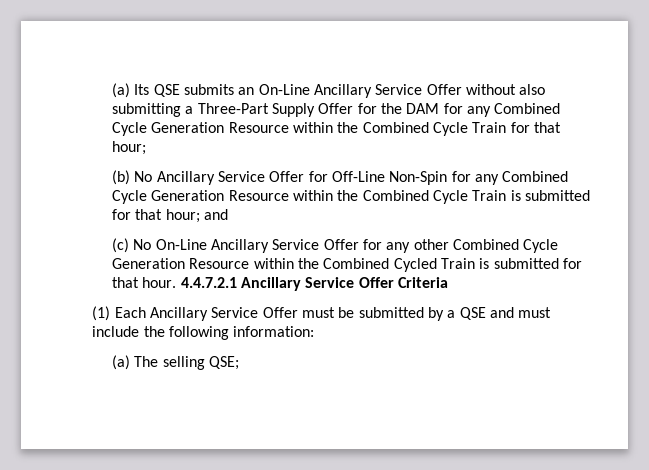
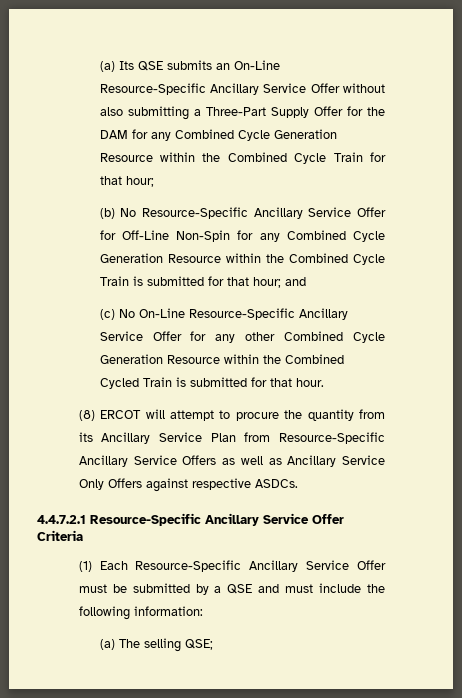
- (a) Its QSE submits an On-Line Ancillary Service Offer without also submitting a Three-Part Supply Offer for the DAM for any Combined Cycle Generation Resource within the Combined Cycle Train for that hour;
+ (a) Its QSE submits an On-Line Resource-Specific Ancillary Service Offer without also submitting a Three-Part Supply Offer for the DAM for any Combined Cycle Generation Resource within the Combined Cycle Train for that hour;
- (b) No Ancillary Service Offer for Off-Line Non-Spin for any Combined Cycle Generation Resource within the Combined Cycle Train is submitted for that hour; and
+ (b) No Resource-Specific Ancillary Service Offer for Off-Line Non-Spin for any Combined Cycle Generation Resource within the Combined Cycle Train is submitted for that hour; and
- (c) No On-Line Ancillary Service Offer for any other Combined Cycle Generation Resource within the Combined Cycled Train is submitted for that hour. 4.4.7.2.1 Ancillary Service Offer Criteria
+ (c) No On-Line Resource-Specific Ancillary Service Offer for any other Combined Cycle Generation Resource within the Combined Cycled Train is submitted for that hour.
+ (8) ERCOT will attempt to procure the quantity from its Ancillary Service Plan from Resource-Specific Ancillary Service Offers as well as Ancillary Service Only Offers against respective ASDCs.
+ 4.4.7.2.1 Resource-Specific Ancillary Service Offer Criteria
- (1) Each Ancillary Service Offer must be submitted by a QSE and must include the following information:
+ (1) Each Resource-Specific Ancillary Service Offer must be submitted by a QSE and must include the following information:

